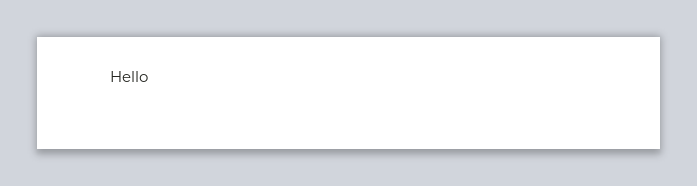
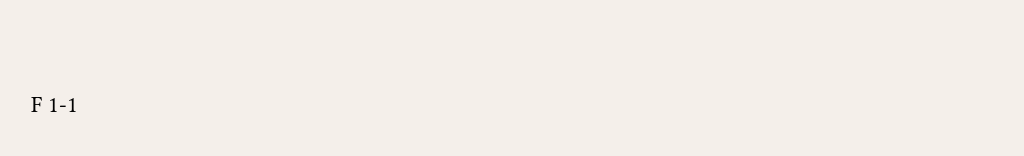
- Hello
+ F 1-1

